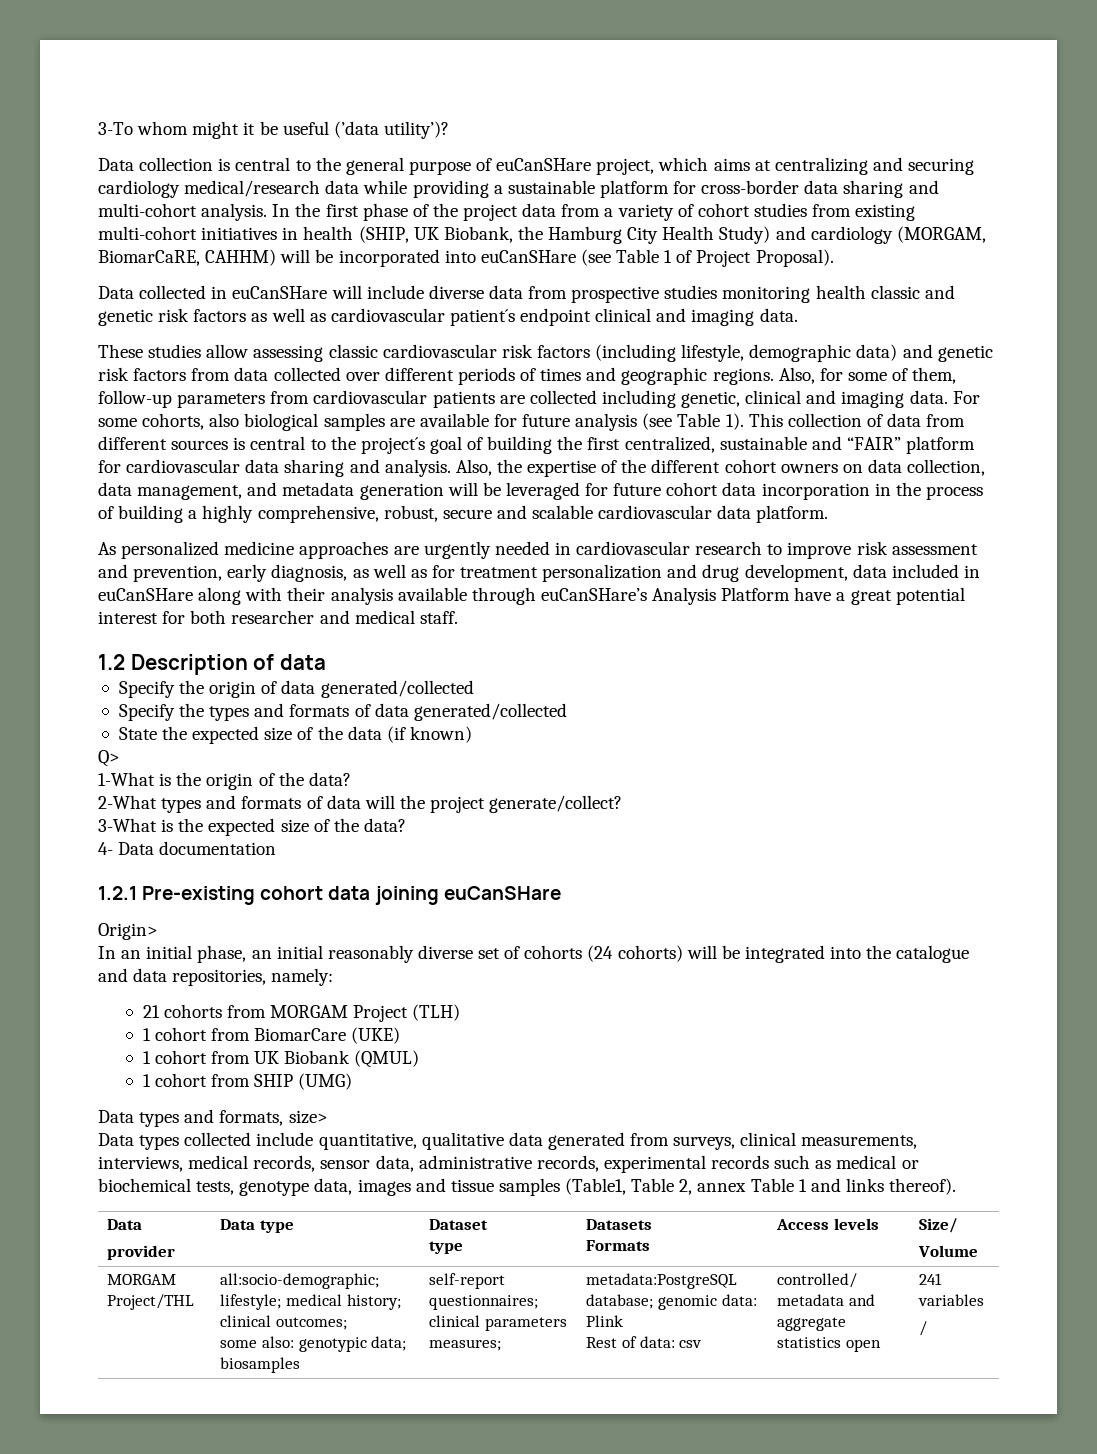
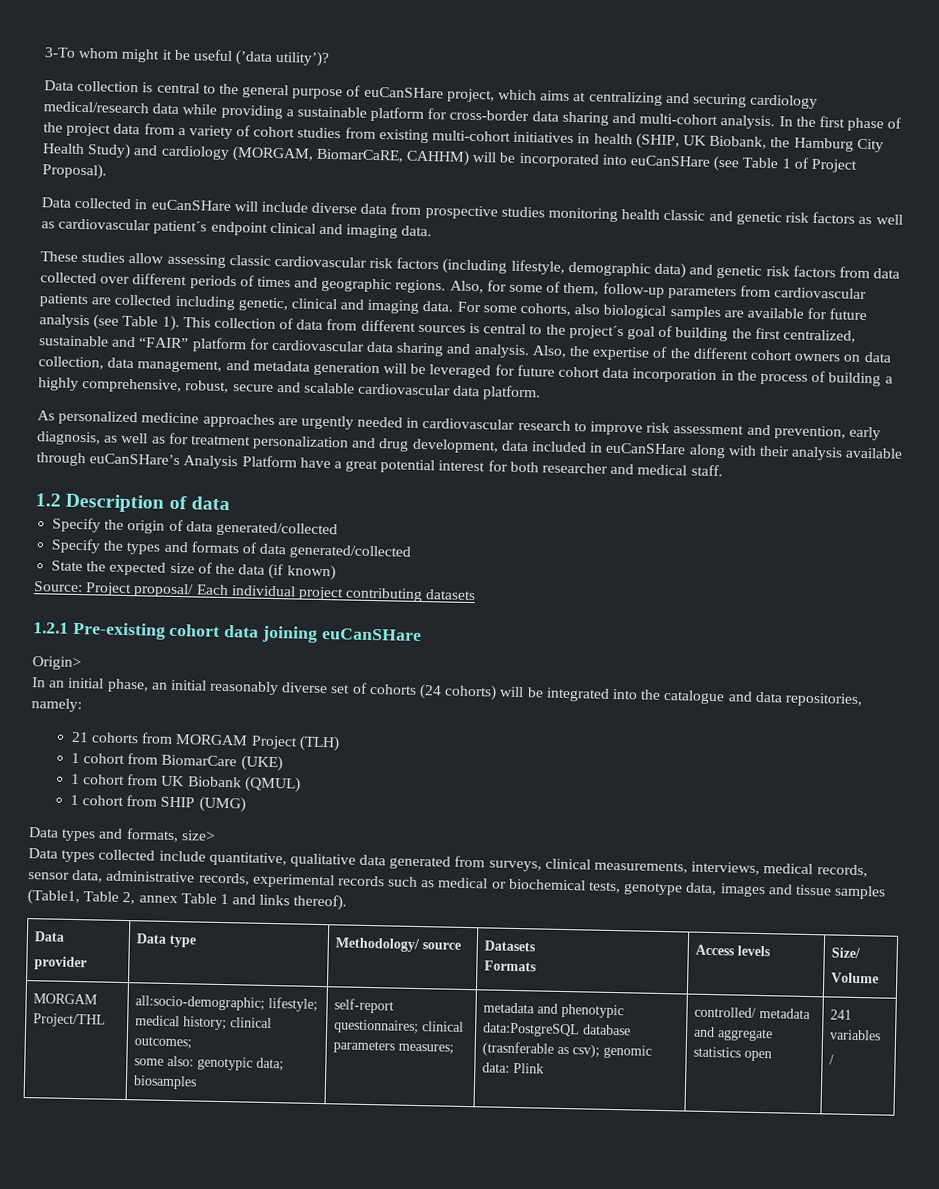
- Q>
- 1-What is the origin of the data?
- 2-What types and formats of data will the project generate/collect?
- 3-What is the expected size of the data?
- 4- Data documentation
+ Source: Project proposal/ Each individual project contributing datasets
  Data types collected include quantitative, qualitative data generated from surveys, clinical measurements, interviews, medical records, sensor data, administrative records, experimental records such as medical or biochemical tests, genotype data, images and tissue samples (Table1, Table 2, annex Table 1 and links thereof).
  Data
- provider | Data type | Dataset
- type | Datasets
+ provider | Data type | Methodology/ source | Datasets
  MORGAM Project/THL | all:socio-demographic; lifestyle; medical history; clinical outcomes;
- some also: genotypic data; biosamples | self-report questionnaires; clinical parameters measures; | metadata:PostgreSQL database; genomic data: Plink
- Rest of data: csv | controlled/ metadata and aggregate statistics open | 241 variables
+ some also: genotypic data; biosamples | self-report questionnaires; clinical parameters measures; | metadata and phenotypic data:PostgreSQL database (trasnferable as csv); genomic data: Plink | controlled/ metadata and aggregate statistics open | 241 variables

